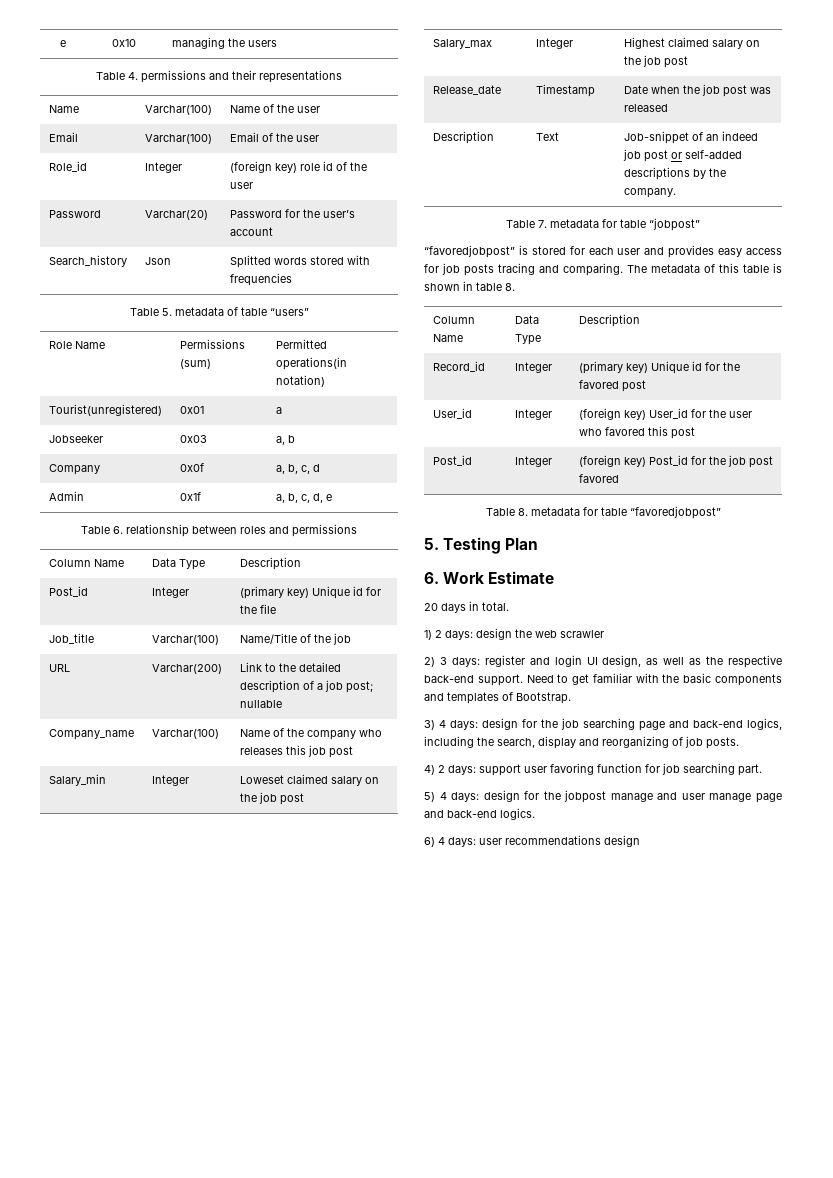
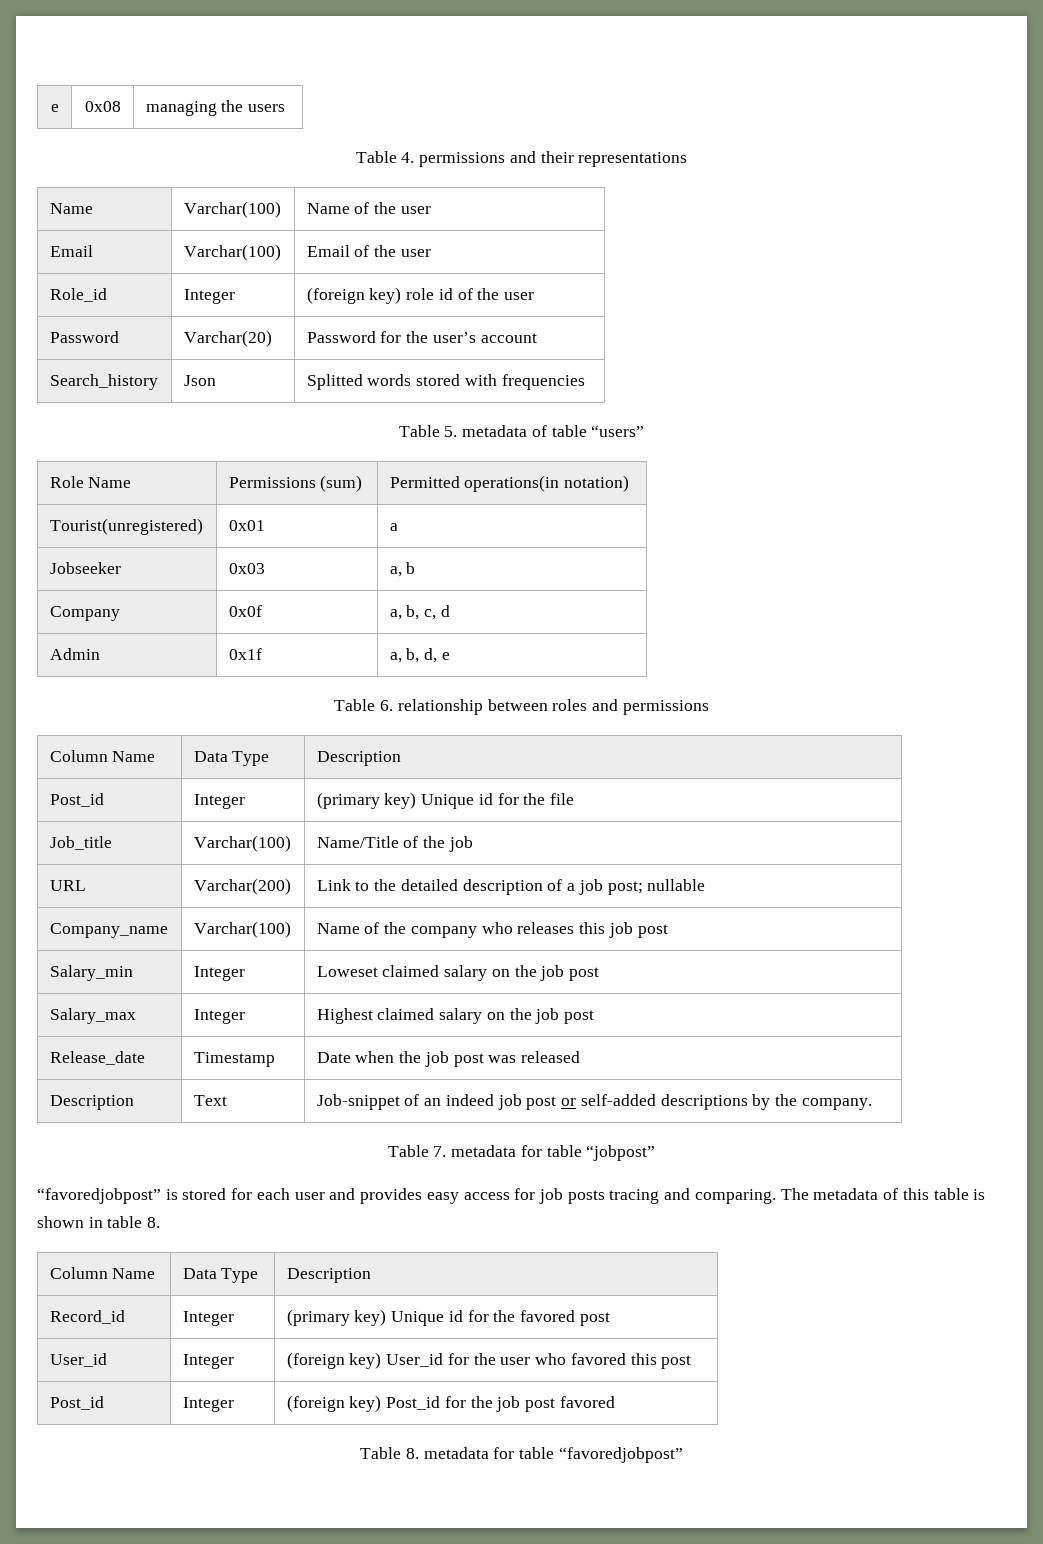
- e | 0x10 | managing the users
+ e | 0x08 | managing the users
- Admin | 0x1f | a, b, c, d, e
+ Admin | 0x1f | a, b, d, e
- 5. Testing Plan
- 6. Work Estimate
- 20 days in total.
- 1) 2 days: design the web scrawler
- 2) 3 days: register and login UI design, as well as the respective back-end support. Need to get familiar with the basic components and templates of Bootstrap.
- 3) 4 days: design for the job searching page and back-end logics, including the search, display and reorganizing of job posts.
- 4) 2 days: support user favoring function for job searching part.
- 5) 4 days: design for the jobpost manage and user manage page and back-end logics.
- 6) 4 days: user recommendations design

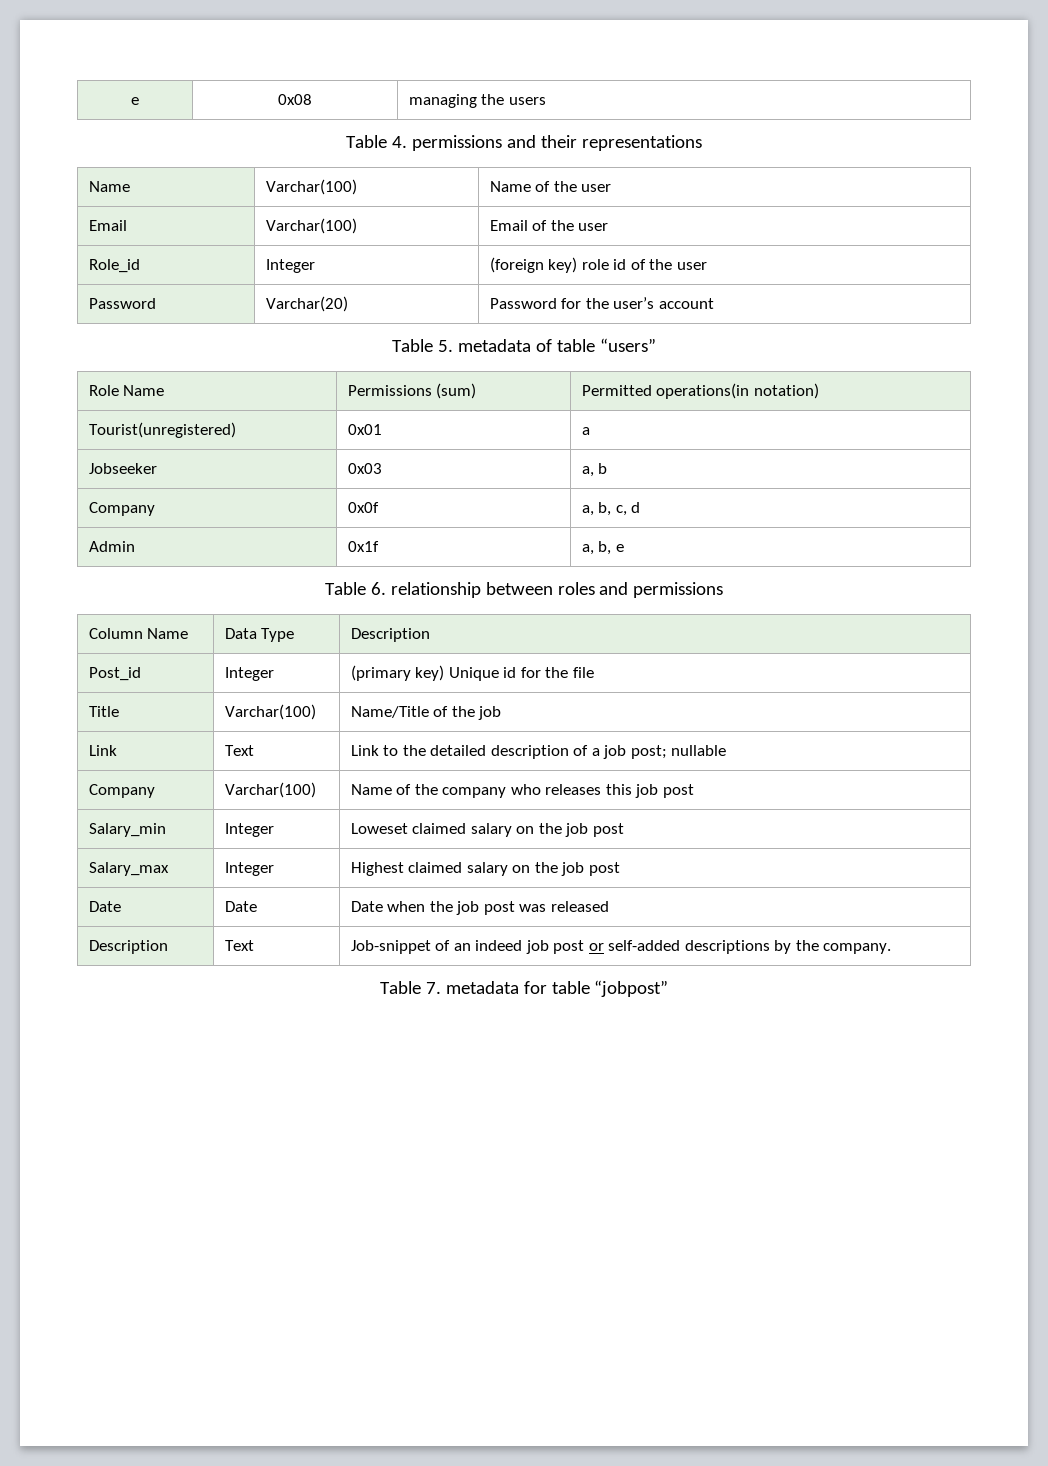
- Search_history | Json | Splitted words stored with frequencies
- Admin | 0x1f | a, b, d, e
+ Admin | 0x1f | a, b, e
- Job_title | Varchar(100) | Name/Title of the job
+ Title | Varchar(100) | Name/Title of the job
- URL | Varchar(200) | Link to the detailed description of a job post; nullable
+ Link | Text | Link to the detailed description of a job post; nullable
- Company_name | Varchar(100) | Name of the company who releases this job post
+ Company | Varchar(100) | Name of the company who releases this job post
- Release_date | Timestamp | Date when the job post was released
+ Date | Date | Date when the job post was released
- “favoredjobpost” is stored for each user and provides easy access for job posts tracing and comparing. The metadata of this table is shown in table 8.
- Column Name | Data Type | Description
- Record_id | Integer | (primary key) Unique id for the favored post
- User_id | Integer | (foreign key) User_id for the user who favored this post
- Post_id | Integer | (foreign key) Post_id for the job post favored
- Table 8. metadata for table “favoredjobpost”

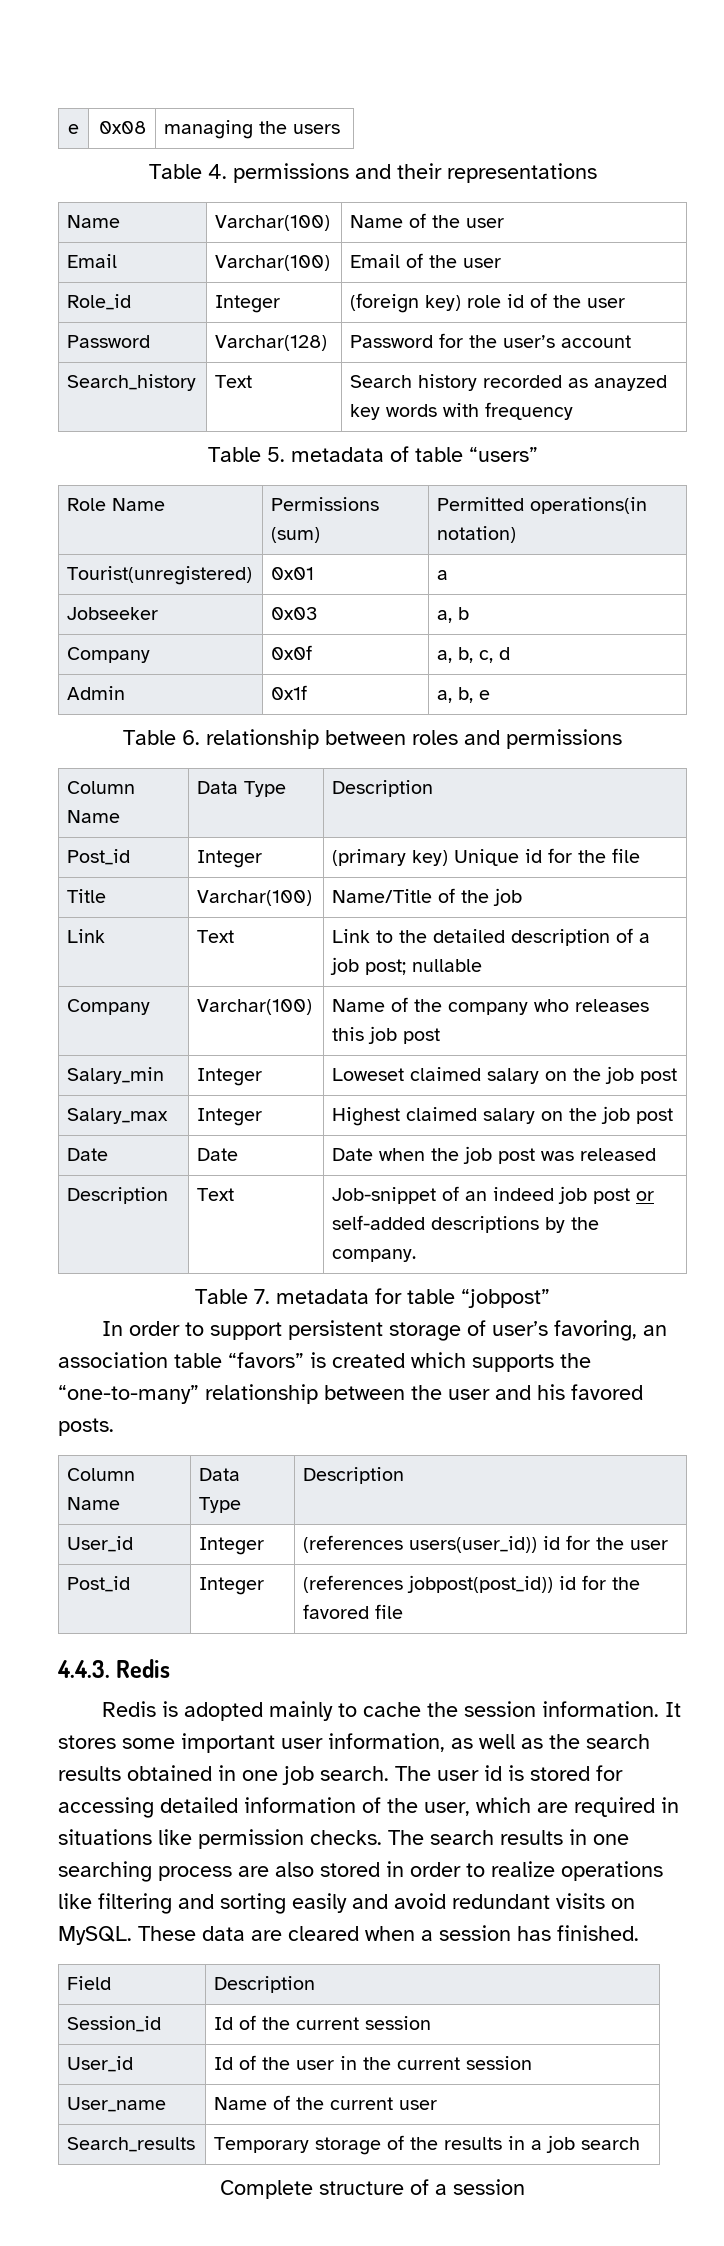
- Password | Varchar(20) | Password for the user’s account
+ Password | Varchar(128) | Password for the user’s account
+ Search_history | Text | Search history recorded as anayzed key words with frequency
+ In order to support persistent storage of user’s favoring, an association table “favors” is created which supports the “one-to-many” relationship between the user and his favored posts.
+ Column Name | Data Type | Description
+ User_id | Integer | (references users(user_id)) id for the user
+ Post_id | Integer | (references jobpost(post_id)) id for the favored file
+ 4.4.3. Redis
+ Redis is adopted mainly to cache the session information. It stores some important user information, as well as the search results obtained in one job search. The user id is stored for accessing detailed information of the user, which are required in situations like permission checks. The search results in one searching process are also stored in order to realize operations like filtering and sorting easily and avoid redundant visits on MySQL. These data are cleared when a session has finished.
+ Field | Description
+ Session_id | Id of the current session
+ User_id | Id of the user in the current session
+ User_name | Name of the current user
+ Search_results | Temporary storage of the results in a job search
+ Complete structure of a session

